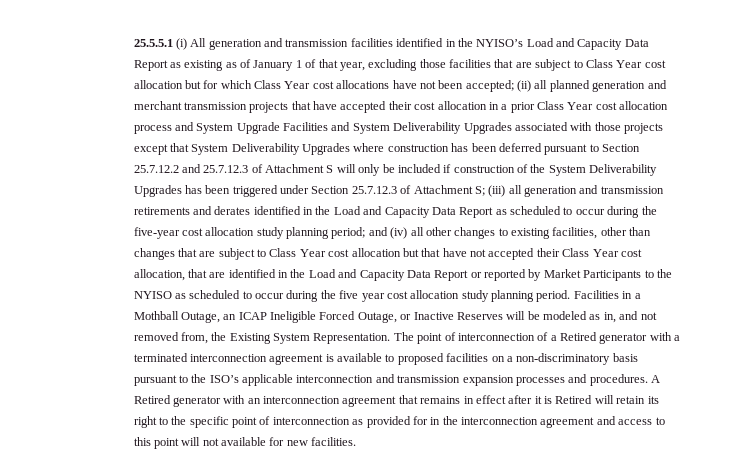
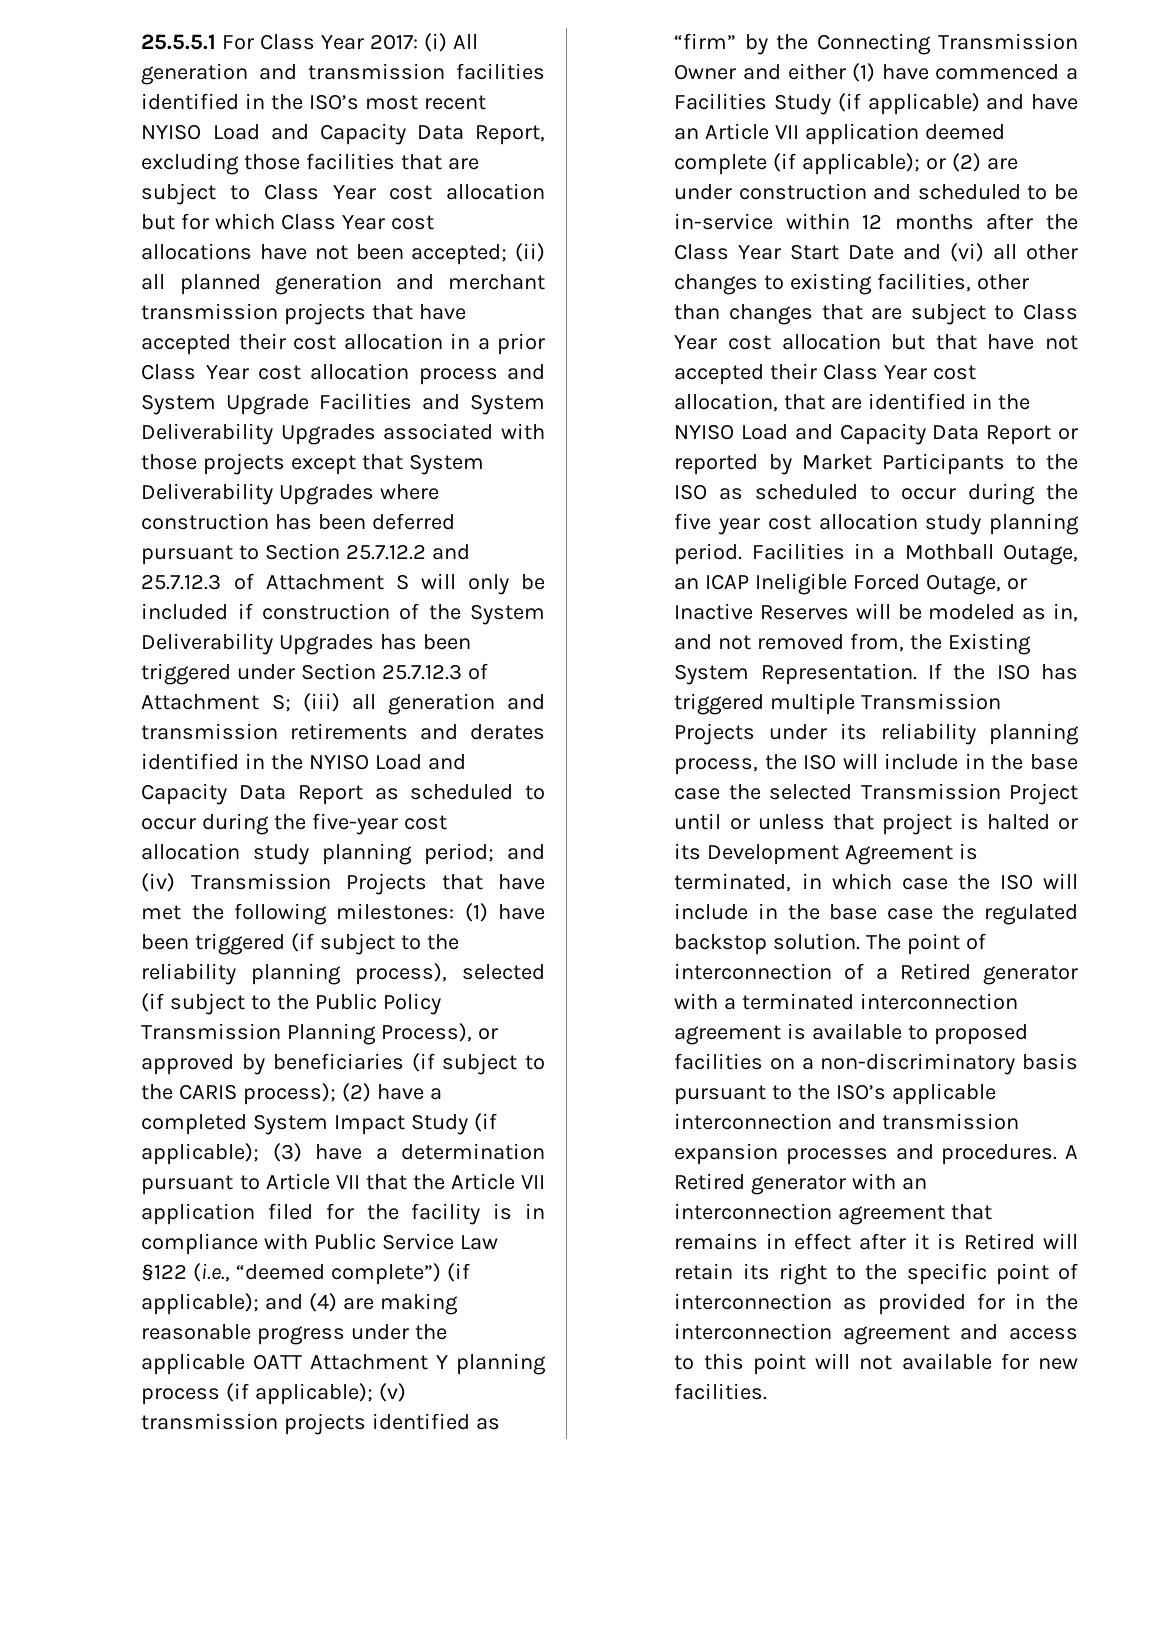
- 25.5.5.1 (i) All generation and transmission facilities identified in the NYISO’s Load and Capacity Data Report as existing as of January 1 of that year, excluding those facilities that are subject to Class Year cost allocation but for which Class Year cost allocations have not been accepted;
+ 25.5.5.1 For Class Year 2017: (i) All generation and transmission facilities identified in the ISO’s most recent NYISO Load and Capacity Data Report, excluding those facilities that are subject to Class Year cost allocation but for which Class Year cost allocations have not been accepted;
- (iii) all generation and transmission retirements and derates identified in the Load and Capacity Data Report as scheduled to occur during the five-year cost allocation study planning period;
+ (iii) all generation and transmission retirements and derates identified in the NYISO Load and Capacity Data Report as scheduled to occur during the five-year cost allocation study planning period;
- and (iv) all other changes to existing facilities, other than changes that are subject to Class Year cost allocation but that have not accepted their Class Year cost allocation, that are identified in the Load and Capacity Data Report or reported by Market Participants to the NYISO as scheduled to occur during the five year cost allocation study planning period.
+ and (iv) Transmission Projects that have met the following milestones: (1) have been triggered (if subject to the reliability planning process), selected (if subject to the Public Policy Transmission Planning Process), or approved by beneficiaries (if subject to the CARIS process); (2) have a completed System Impact Study (if applicable); (3) have a determination pursuant to Article VII that the Article VII application filed for the facility is in compliance with Public Service Law §122 (i.e., “deemed complete”) (if applicable); and (4) are making reasonable progress under the applicable OATT Attachment Y planning process (if applicable); (v) transmission projects identified as “firm” by the Connecting Transmission Owner and either (1) have commenced a Facilities Study (if applicable) and have an Article VII application deemed complete (if applicable); or (2) are under construction and scheduled to be in-service within 12 months after the Class Year Start Date and (vi) all other changes to existing facilities, other than changes that are subject to Class Year cost allocation but that have not accepted their Class Year cost allocation, that are identified in the NYISO Load and Capacity Data Report or reported by Market Participants to the ISO as scheduled to occur during the five year cost allocation study planning period.
+ If the ISO has triggered multiple Transmission Projects under its reliability planning process, the ISO will include in the base case the selected Transmission Project until or unless that project is halted or its Development Agreement is terminated, in which case the ISO will include in the base case the regulated backstop solution.

